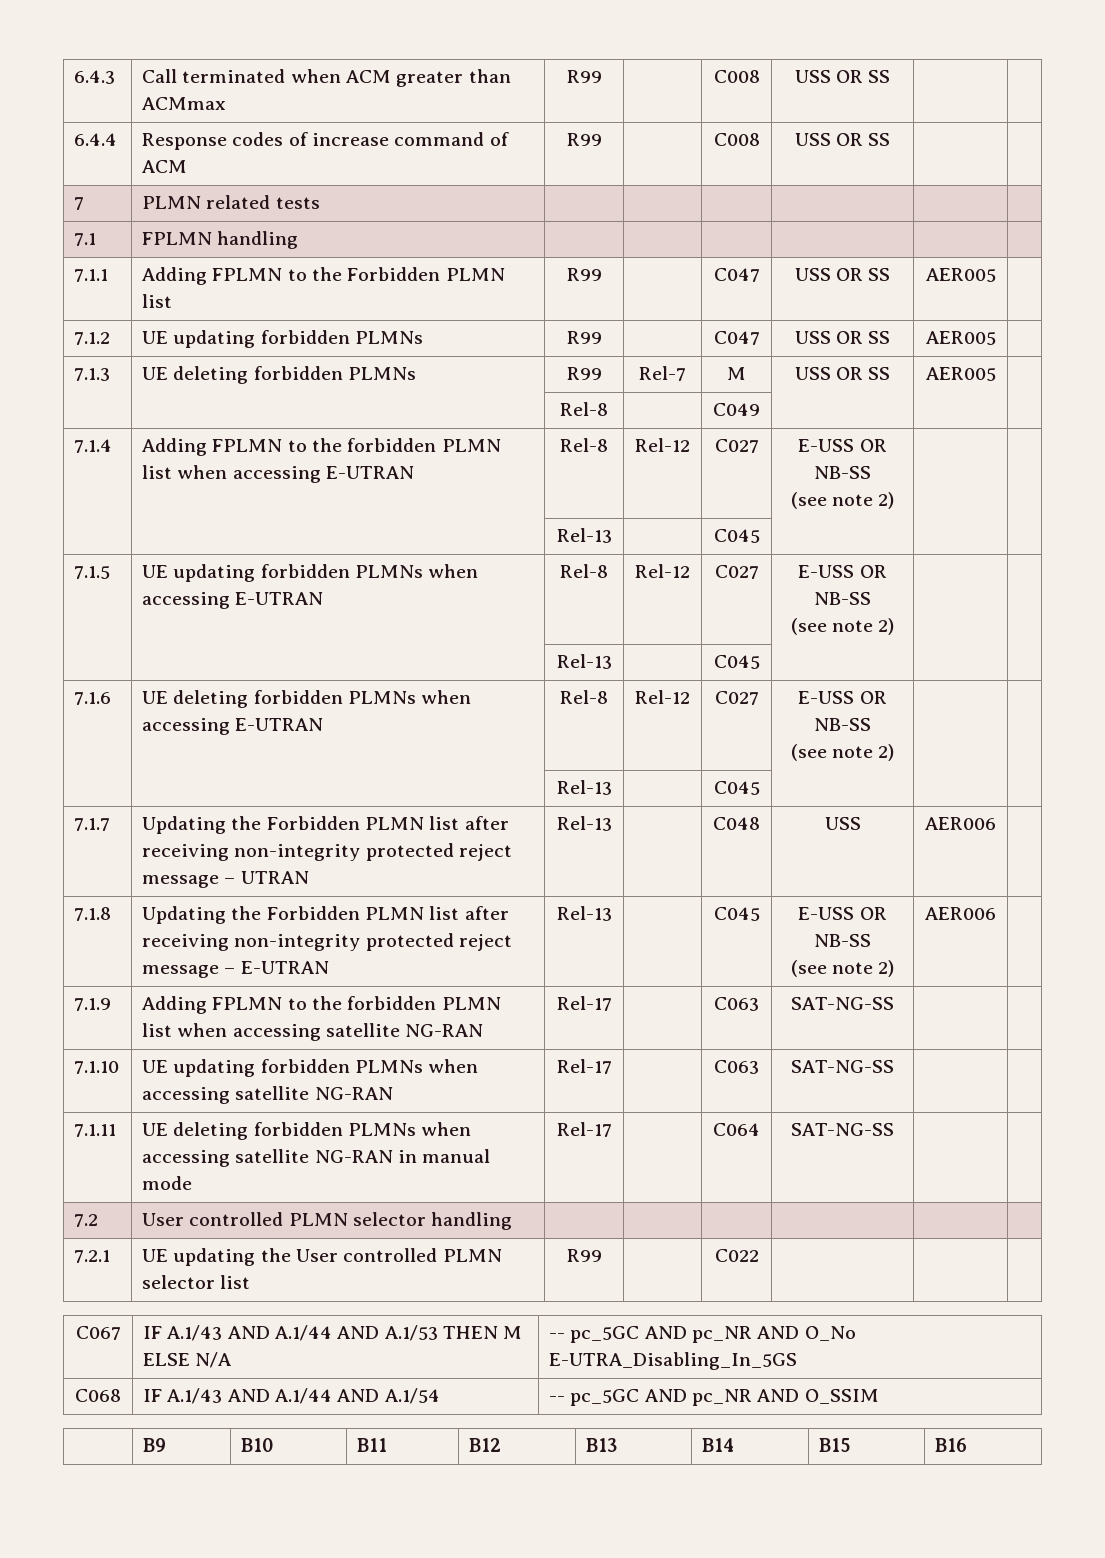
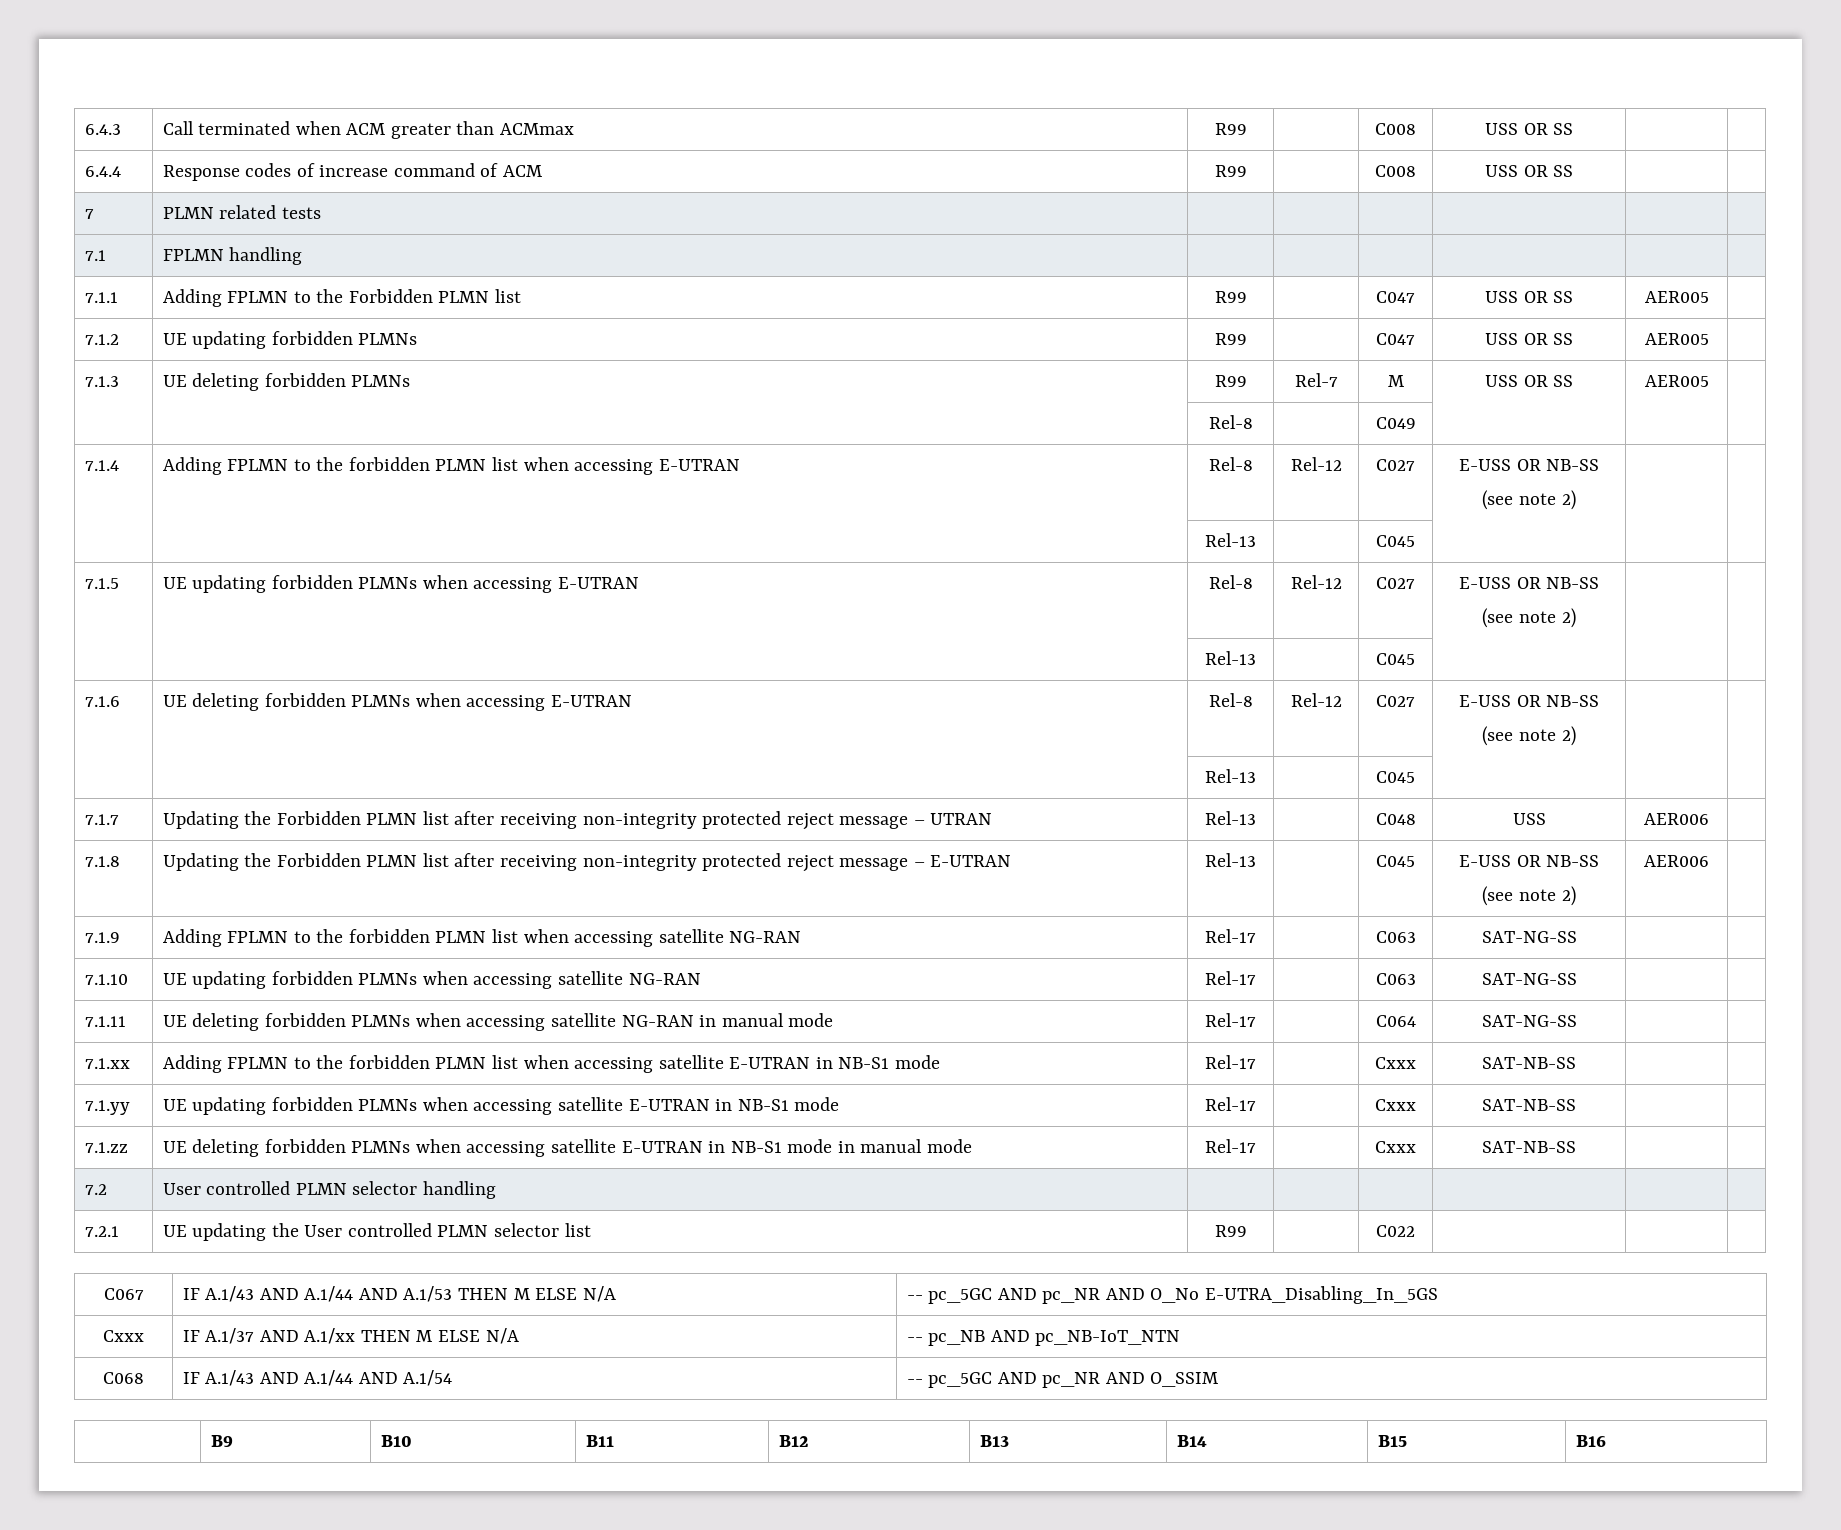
+ 7.1.xx | Adding FPLMN to the forbidden PLMN list when accessing satellite E-UTRAN in NB-S1 mode | Rel-17 | | Cxxx | SAT-NB-SS | |
+ 7.1.yy | UE updating forbidden PLMNs when accessing satellite E-UTRAN in NB-S1 mode | Rel-17 | | Cxxx | SAT-NB-SS | |
+ 7.1.zz | UE deleting forbidden PLMNs when accessing satellite E-UTRAN in NB-S1 mode in manual mode | Rel-17 | | Cxxx | SAT-NB-SS | |
+ Cxxx | IF A.1/37 AND A.1/xx THEN M ELSE N/A | -- pc_NB AND pc_NB-IoT_NTN

